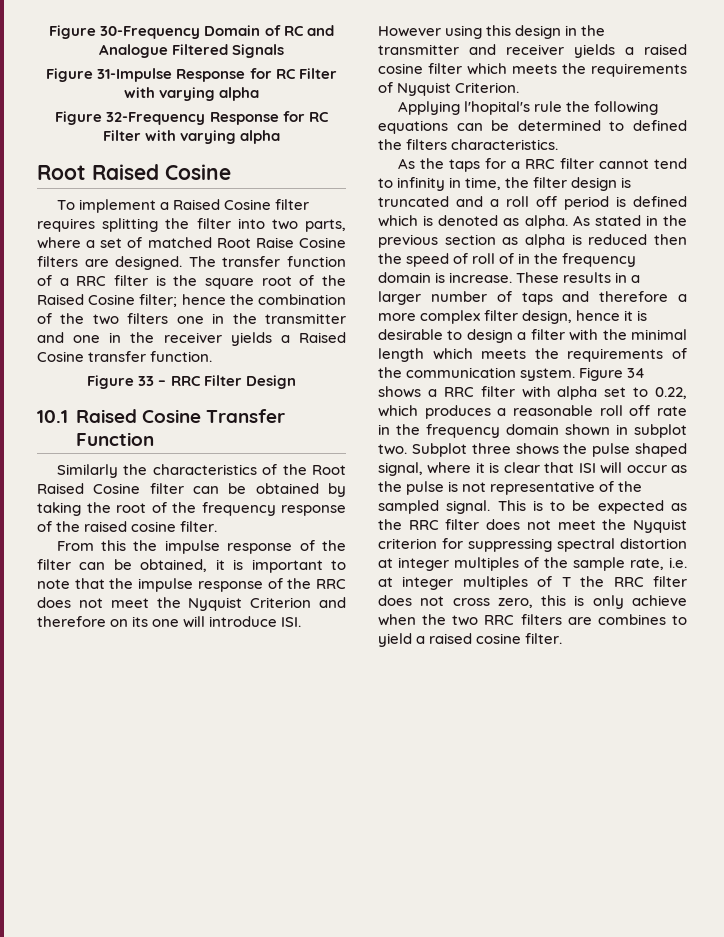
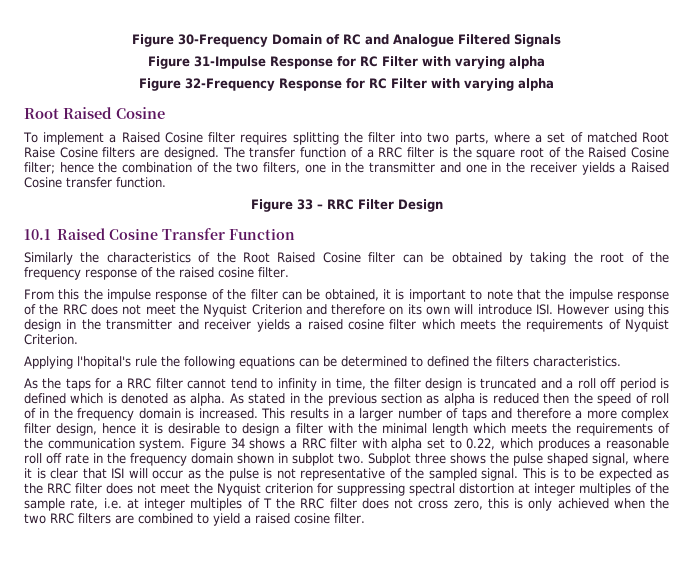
- The transfer function of a RRC filter is the square root of the Raised Cosine filter; hence the combination of the two filters one in the transmitter and one in the receiver yields a Raised Cosine transfer function.
+ The transfer function of a RRC filter is the square root of the Raised Cosine filter; hence the combination of the two filters, one in the transmitter and one in the receiver yields a Raised Cosine transfer function.
- From this the impulse response of the filter can be obtained, it is important to note that the impulse response of the RRC does not meet the Nyquist Criterion and therefore on its one will introduce ISI. However using this design in the transmitter and receiver yields a raised cosine filter which meets the requirements of Nyquist Criterion.
+ From this the impulse response of the filter can be obtained, it is important to note that the impulse response of the RRC does not meet the Nyquist Criterion and therefore on its own will introduce ISI. However using this design in the transmitter and receiver yields a raised cosine filter which meets the requirements of Nyquist Criterion.
- As stated in the previous section as alpha is reduced then the speed of roll of in the frequency domain is increase. These results in a larger number of taps and therefore a more complex filter design, hence it is desirable to design a filter with the minimal length which meets the requirements of the communication system.
+ As stated in the previous section as alpha is reduced then the speed of roll of in the frequency domain is increased. This results in a larger number of taps and therefore a more complex filter design, hence it is desirable to design a filter with the minimal length which meets the requirements of the communication system.
- This is to be expected as the RRC filter does not meet the Nyquist criterion for suppressing spectral distortion at integer multiples of the sample rate, i.e. at integer multiples of T the RRC filter does not cross zero, this is only achieve when the two RRC filters are combines to yield a raised cosine filter.
+ This is to be expected as the RRC filter does not meet the Nyquist criterion for suppressing spectral distortion at integer multiples of the sample rate, i.e. at integer multiples of T the RRC filter does not cross zero, this is only achieved when the two RRC filters are combined to yield a raised cosine filter.

